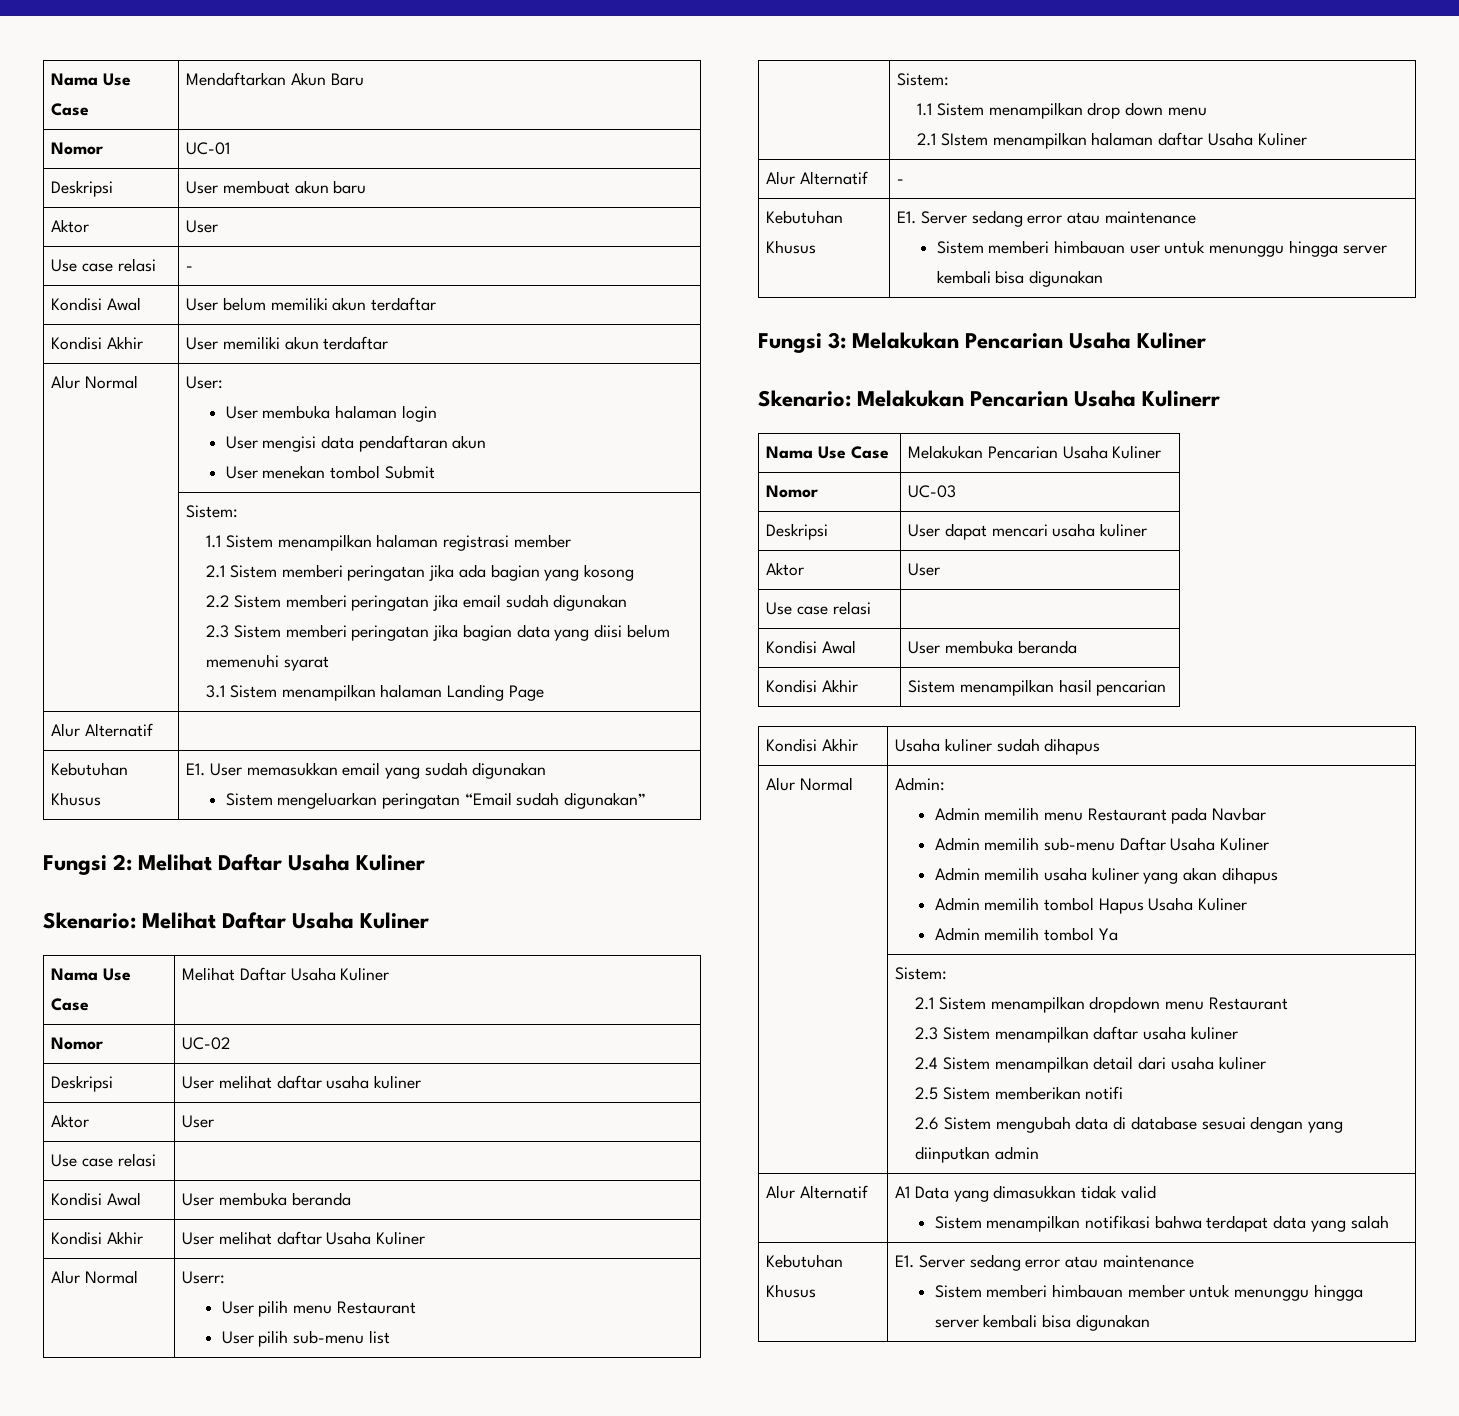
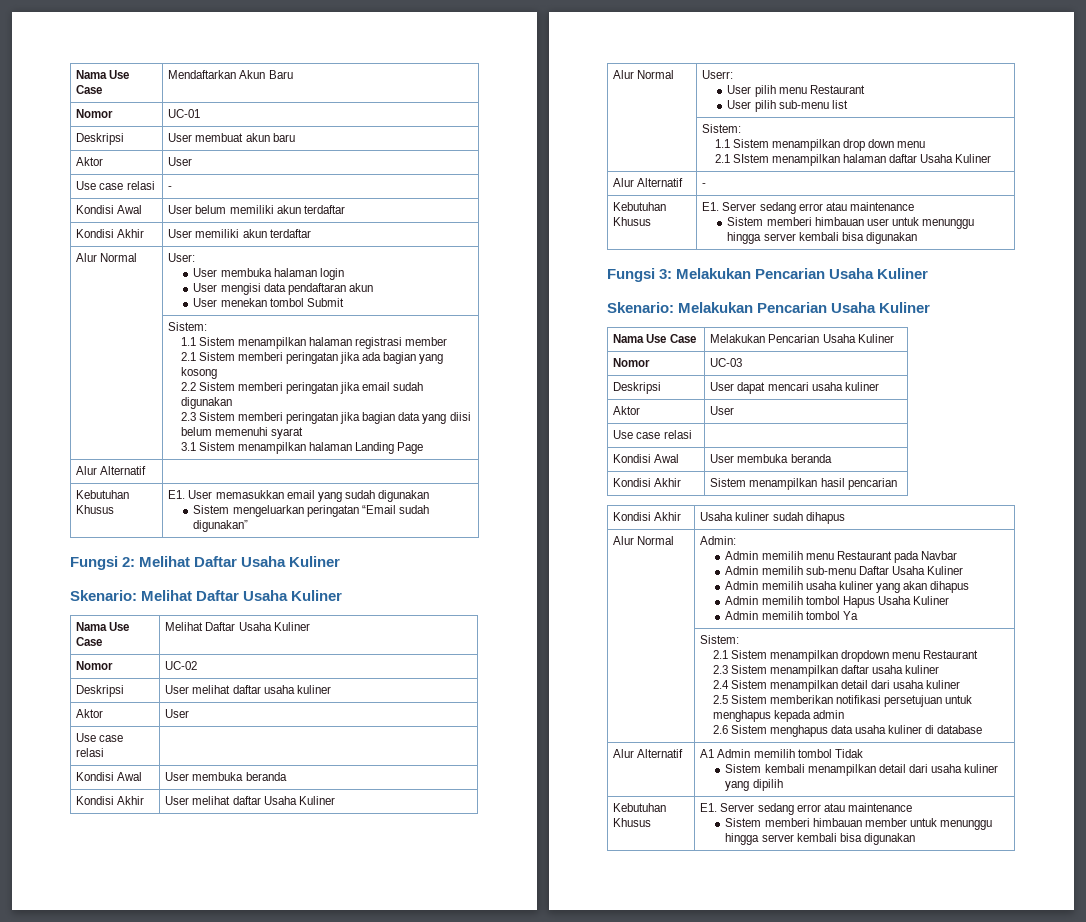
- Skenario: Melakukan Pencarian Usaha Kulinerr
+ Skenario: Melakukan Pencarian Usaha Kuliner
  Alur Normal | Admin:
  Admin memilih menu Restaurant pada Navbar
  Admin memilih sub-menu Daftar Usaha Kuliner
  Admin memilih usaha kuliner yang akan dihapus
  Admin memilih tombol Hapus Usaha Kuliner
  Admin memilih tombol Ya
  | Sistem:
  2.1 Sistem menampilkan dropdown menu Restaurant
  2.3 Sistem menampilkan daftar usaha kuliner
  2.4 Sistem menampilkan detail dari usaha kuliner
- 2.5 Sistem memberikan notifi
- 2.6 Sistem mengubah data di database sesuai dengan yang diinputkan admin
- Alur Alternatif | A1 Data yang dimasukkan tidak valid
- Sistem menampilkan notifikasi bahwa terdapat data yang salah
+ 2.5 Sistem memberikan notifikasi persetujuan untuk menghapus kepada admin
+ 2.6 Sistem menghapus data usaha kuliner di database
+ Alur Alternatif | A1 Admin memilih tombol Tidak
+ Sistem kembali menampilkan detail dari usaha kuliner yang dipilih

